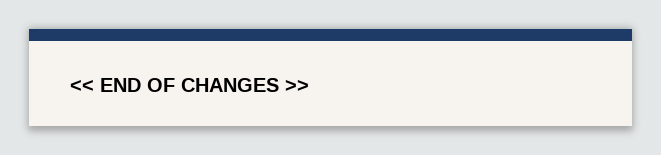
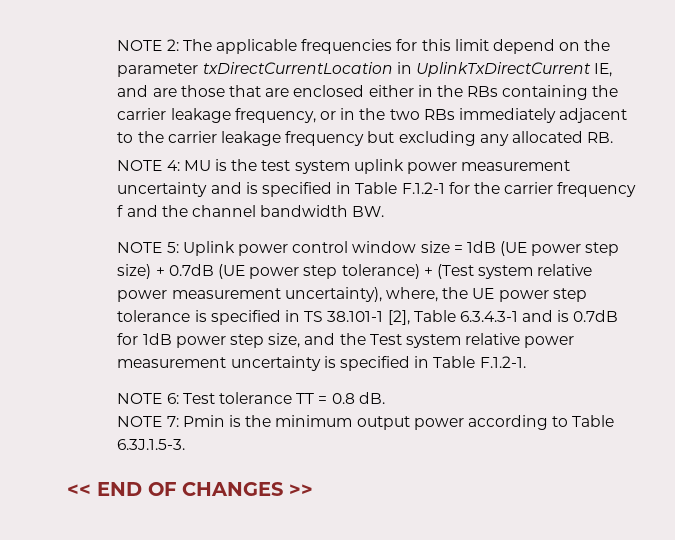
+ NOTE 2: The applicable frequencies for this limit depend on the parameter txDirectCurrentLocation in UplinkTxDirectCurrent IE, and are those that are enclosed either in the RBs containing the carrier leakage frequency, or in the two RBs immediately adjacent to the carrier leakage frequency but excluding any allocated RB.
+ NOTE 4: MU is the test system uplink power measurement uncertainty and is specified in Table F.1.2-1 for the carrier frequency f and the channel bandwidth BW.
+ NOTE 5: Uplink power control window size = 1dB (UE power step size) + 0.7dB (UE power step tolerance) + (Test system relative power measurement uncertainty), where, the UE power step tolerance is specified in TS 38.101-1 [2], Table 6.3.4.3-1 and is 0.7dB for 1dB power step size, and the Test system relative power measurement uncertainty is specified in Table F.1.2-1.
+ NOTE 6: Test tolerance TT = 0.8 dB.
+ NOTE 7: Pmin is the minimum output power according to Table 6.3J.1.5-3.

